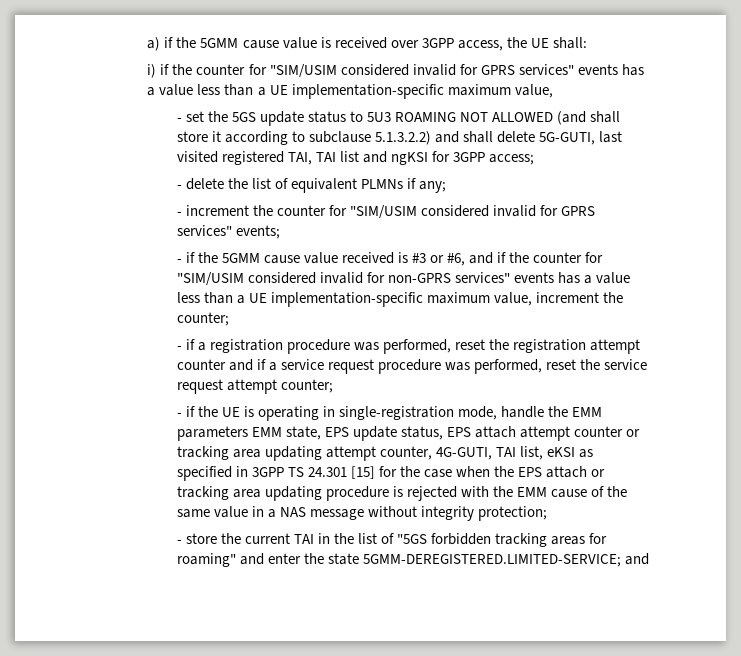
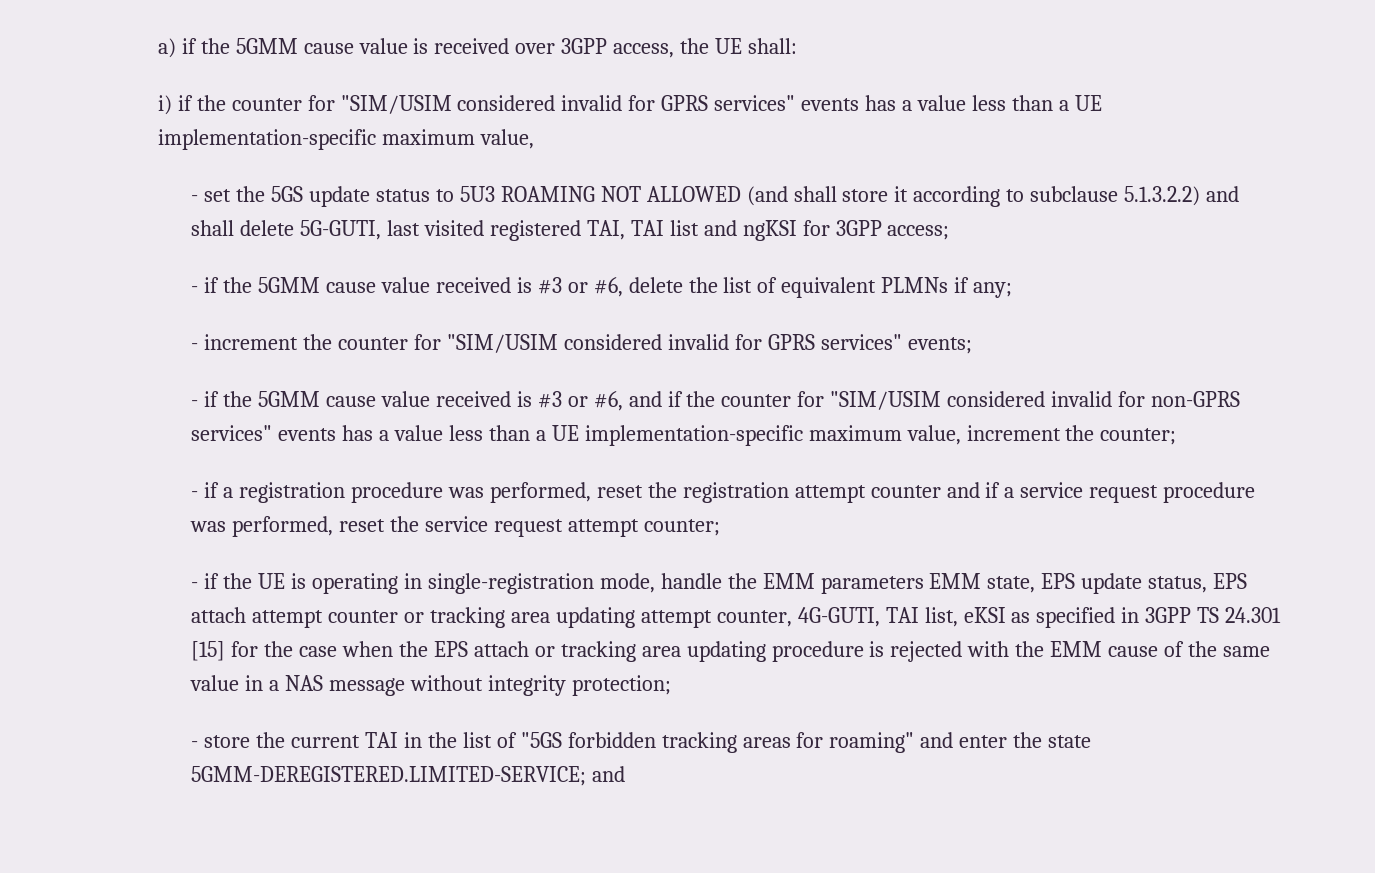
- - delete the list of equivalent PLMNs if any;
+ - if the 5GMM cause value received is #3 or #6, delete the list of equivalent PLMNs if any;

